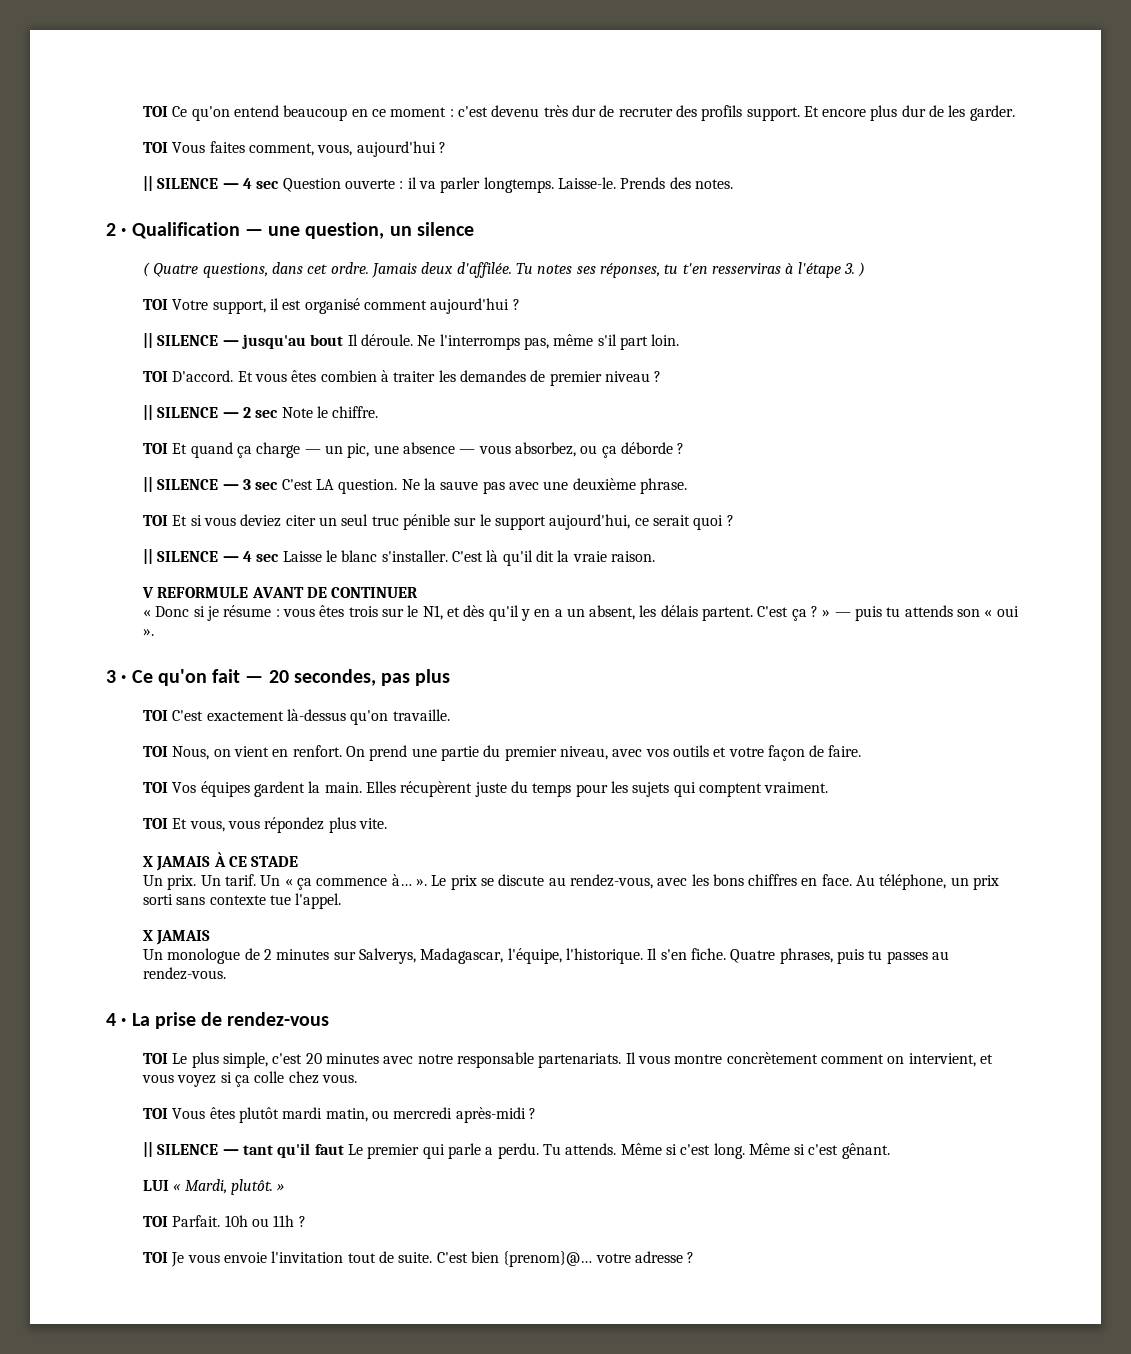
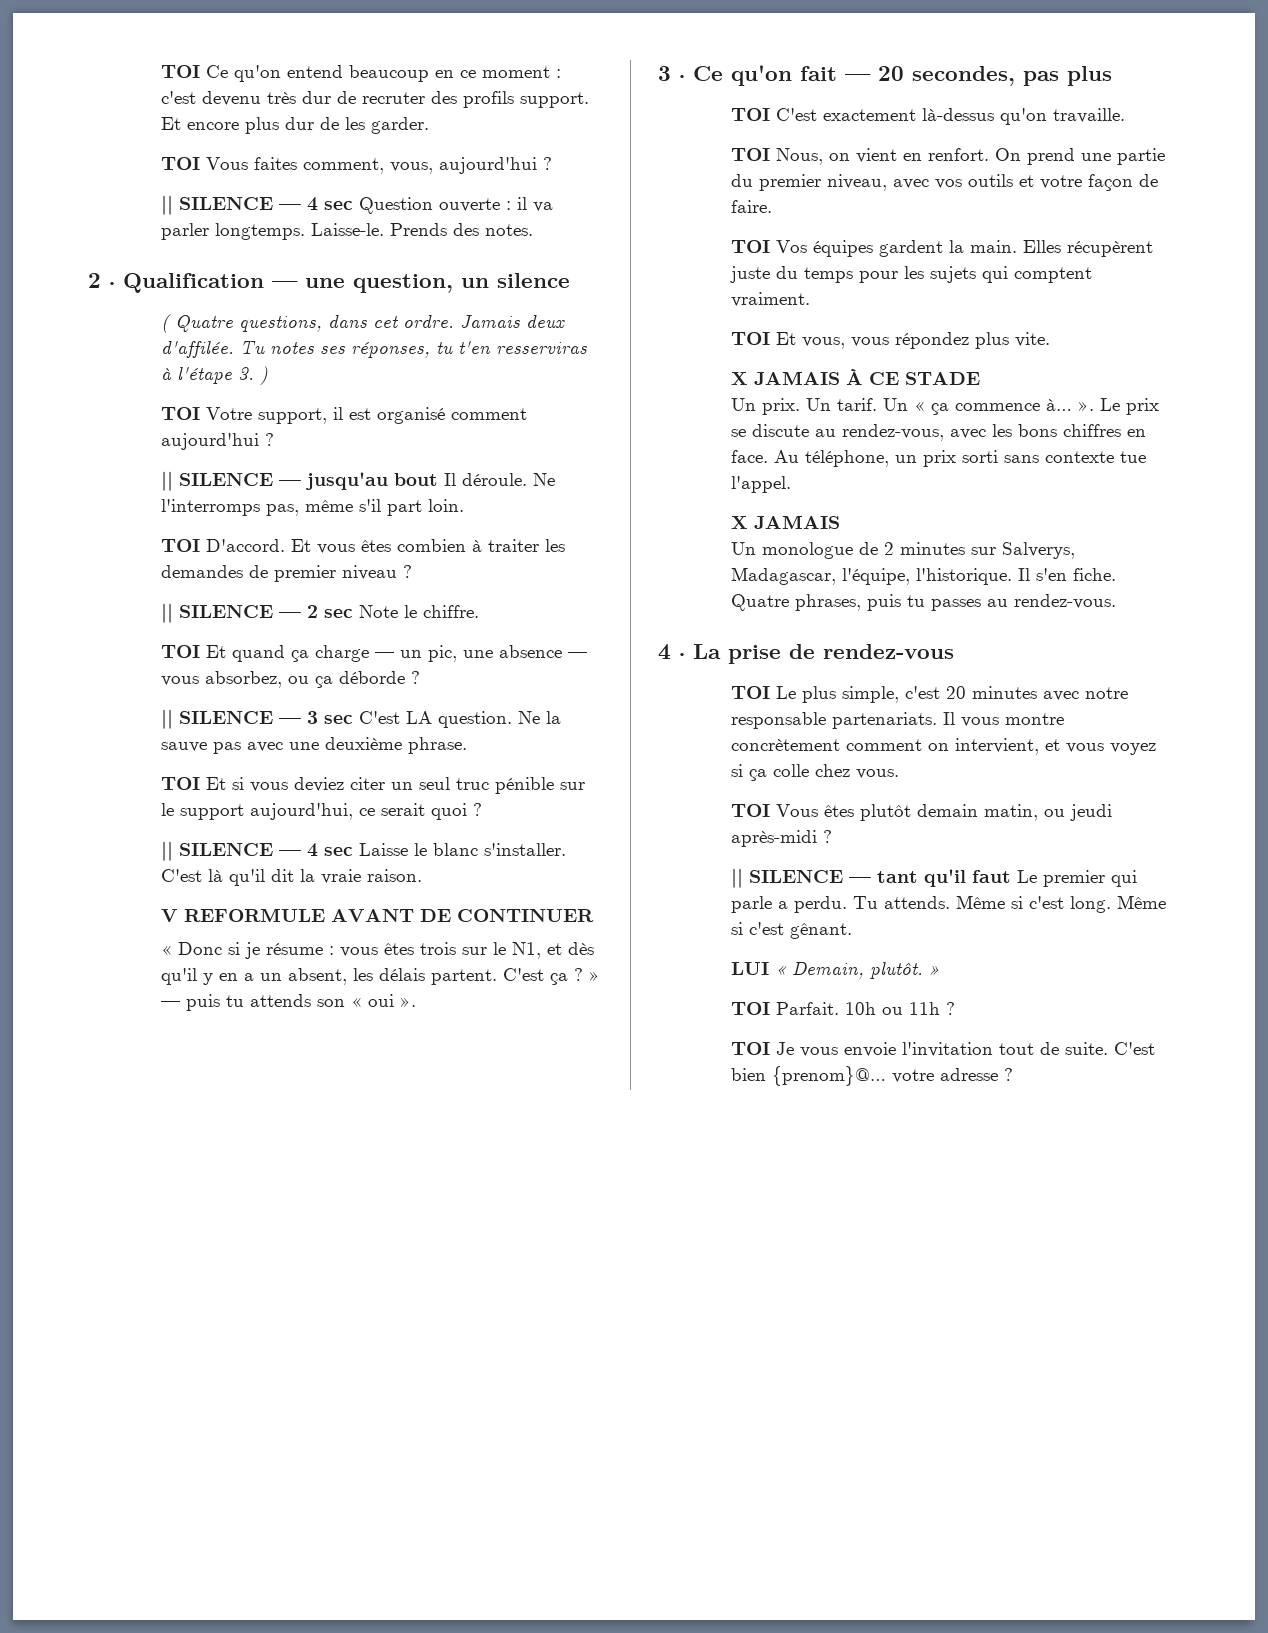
- TOI Vous êtes plutôt mardi matin, ou mercredi après-midi ?
+ TOI Vous êtes plutôt demain matin, ou jeudi après-midi ?
- LUI « Mardi, plutôt. »
+ LUI « Demain, plutôt. »

